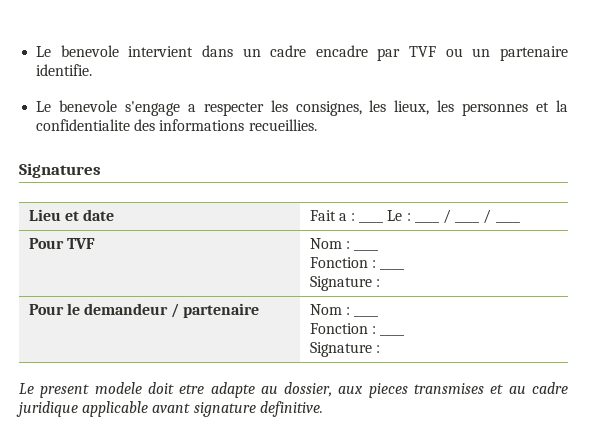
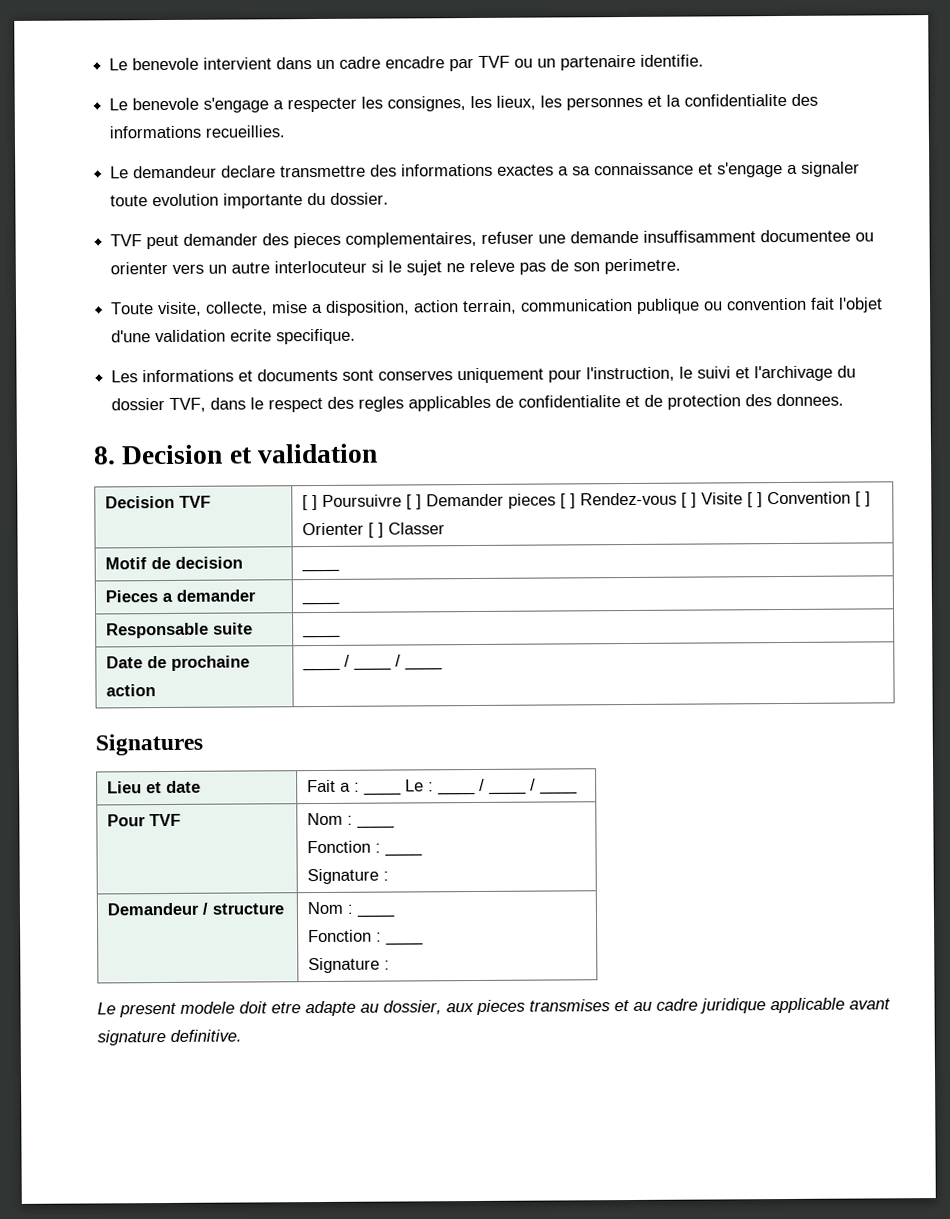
+ Le demandeur declare transmettre des informations exactes a sa connaissance et s'engage a signaler toute evolution importante du dossier.
+ TVF peut demander des pieces complementaires, refuser une demande insuffisamment documentee ou orienter vers un autre interlocuteur si le sujet ne releve pas de son perimetre.
+ Toute visite, collecte, mise a disposition, action terrain, communication publique ou convention fait l'objet d'une validation ecrite specifique.
+ Les informations et documents sont conserves uniquement pour l'instruction, le suivi et l'archivage du dossier TVF, dans le respect des regles applicables de confidentialite et de protection des donnees.
+ 8. Decision et validation
+ Decision TVF | [ ] Poursuivre [ ] Demander pieces [ ] Rendez-vous [ ] Visite [ ] Convention [ ] Orienter [ ] Classer
+ Motif de decision | ____
+ Pieces a demander | ____
+ Responsable suite | ____
+ Date de prochaine action | ____ / ____ / ____
- Pour le demandeur / partenaire | Nom : ____
+ Demandeur / structure | Nom : ____

